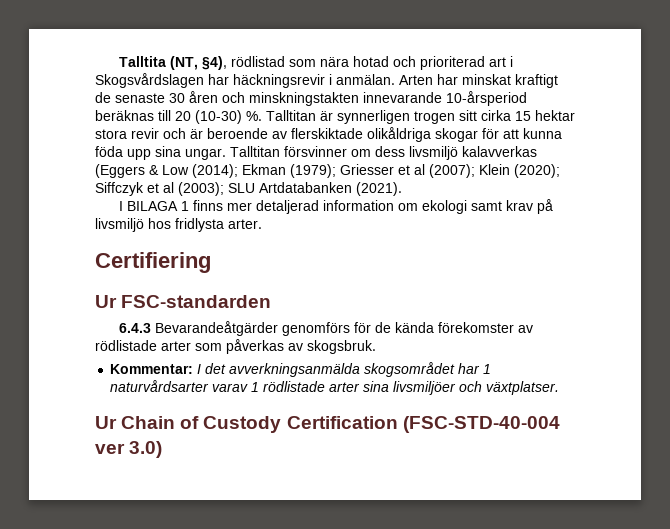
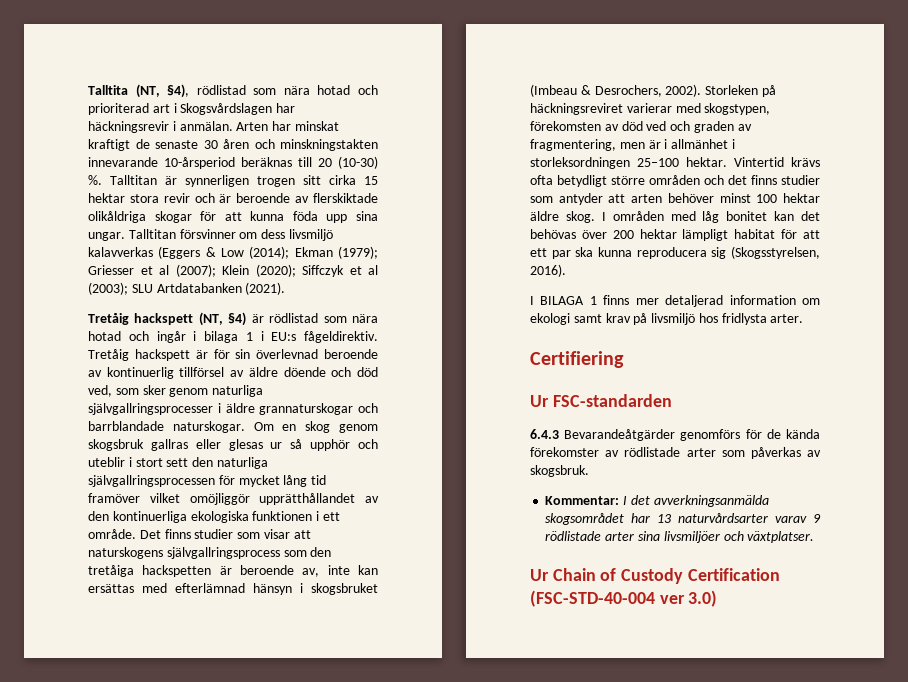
+ Tretåig hackspett (NT, §4) är rödlistad som nära hotad och ingår i bilaga 1 i EU:s fågeldirektiv. Tretåig hackspett är för sin överlevnad beroende av kontinuerlig tillförsel av äldre döende och död ved, som sker genom naturliga självgallringsprocesser i äldre grannaturskogar och barrblandade naturskogar. Om en skog genom skogsbruk gallras eller glesas ur så upphör och uteblir i stort sett den naturliga självgallringsprocessen för mycket lång tid framöver vilket omöjliggör upprätthållandet av den kontinuerliga ekologiska funktionen i ett område. Det finns studier som visar att naturskogens självgallringsprocess som den tretåiga hackspetten är beroende av, inte kan ersättas med efterlämnad hänsyn i skogsbruket (Imbeau & Desrochers, 2002). Storleken på häckningsreviret varierar med skogstypen, förekomsten av död ved och graden av fragmentering, men är i allmänhet i storleksordningen 25–100 hektar. Vintertid krävs ofta betydligt större områden och det finns studier som antyder att arten behöver minst 100 hektar äldre skog. I områden med låg bonitet kan det behövas över 200 hektar lämpligt habitat för att ett par ska kunna reproducera sig (Skogsstyrelsen, 2016).
- Kommentar: I det avverkningsanmälda skogsområdet har 1 naturvårdsarter varav 1 rödlistade arter sina livsmiljöer och växtplatser.
+ Kommentar: I det avverkningsanmälda skogsområdet har 13 naturvårdsarter varav 9 rödlistade arter sina livsmiljöer och växtplatser.

